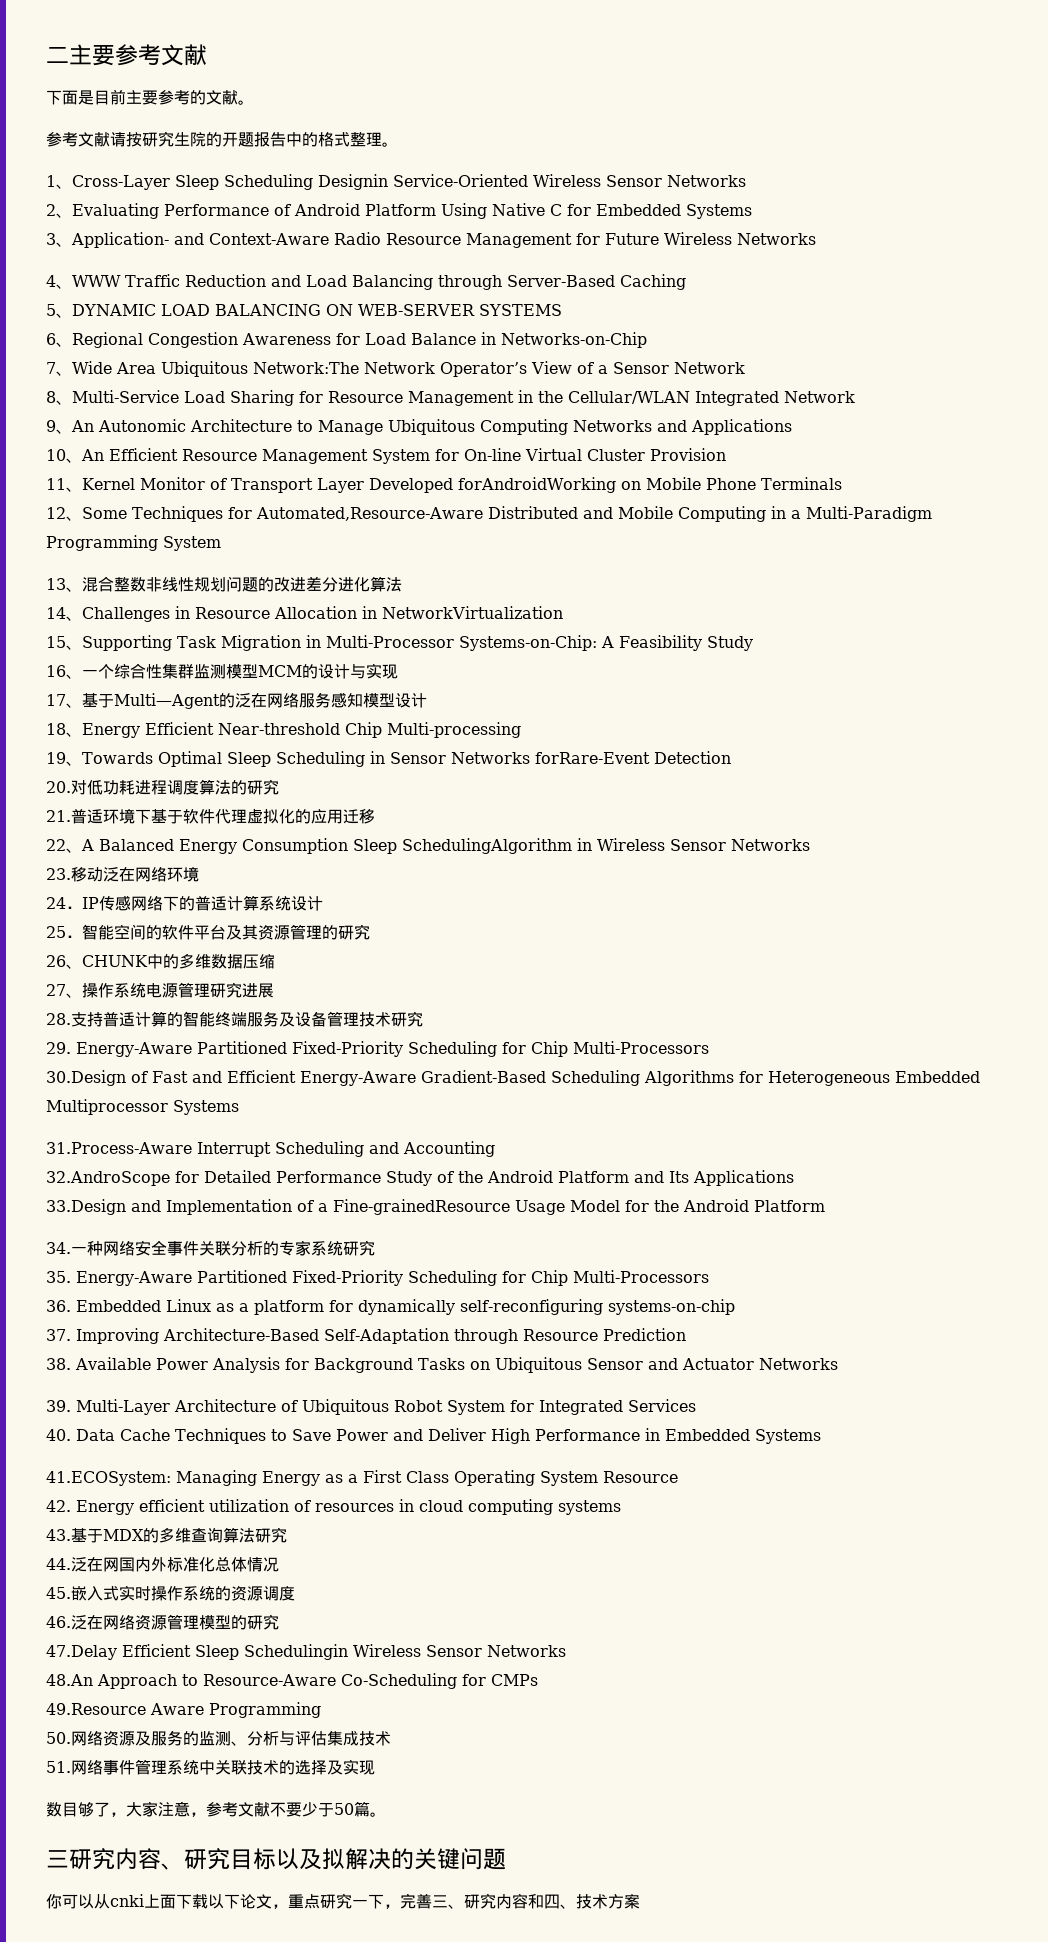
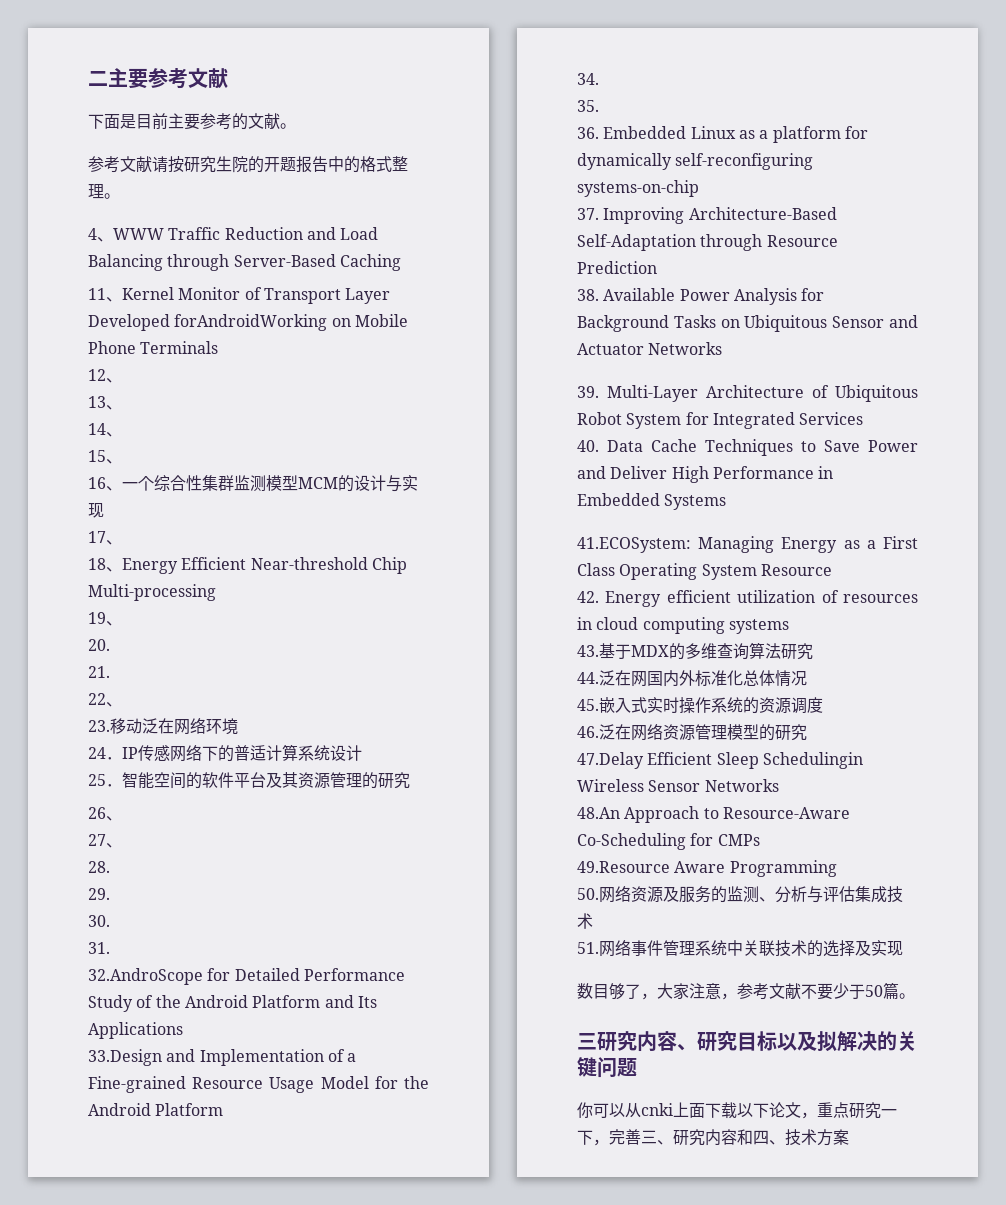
- 1、Cross-Layer Sleep Scheduling Designin Service-Oriented Wireless Sensor Networks
- 2、Evaluating Performance of Android Platform Using Native C for Embedded Systems
- 3、Application- and Context-Aware Radio Resource Management for Future Wireless Networks
- 5、DYNAMIC LOAD BALANCING ON WEB-SERVER SYSTEMS
- 6、Regional Congestion Awareness for Load Balance in Networks-on-Chip
- 7、Wide Area Ubiquitous Network:The Network Operator’s View of a Sensor Network
- 8、Multi-Service Load Sharing for Resource Management in the Cellular/WLAN Integrated Network
- 9、An Autonomic Architecture to Manage Ubiquitous Computing Networks and Applications
- 10、An Efficient Resource Management System for On-line Virtual Cluster Provision
- 12、Some Techniques for Automated,Resource-Aware Distributed and Mobile Computing in a Multi-Paradigm Programming System
- 13、混合整数非线性规划问题的改进差分进化算法
- 14、Challenges in Resource Allocation in NetworkVirtualization
- 15、Supporting Task Migration in Multi-Processor Systems-on-Chip: A Feasibility Study
+ 12、
+ 13、
+ 14、
+ 15、
- 17、基于Multi—Agent的泛在网络服务感知模型设计
+ 17、
- 19、Towards Optimal Sleep Scheduling in Sensor Networks forRare-Event Detection
- 20.对低功耗进程调度算法的研究
- 21.普适环境下基于软件代理虚拟化的应用迁移
- 22、A Balanced Energy Consumption Sleep SchedulingAlgorithm in Wireless Sensor Networks
+ 19、
+ 20.
+ 21.
+ 22、
- 26、CHUNK中的多维数据压缩
- 27、操作系统电源管理研究进展
- 28.支持普适计算的智能终端服务及设备管理技术研究
- 29. Energy-Aware Partitioned Fixed-Priority Scheduling for Chip Multi-Processors
- 30.Design of Fast and Efficient Energy-Aware Gradient-Based Scheduling Algorithms for Heterogeneous Embedded Multiprocessor Systems
- 31.Process-Aware Interrupt Scheduling and Accounting
+ 26、
+ 27、
+ 28.
+ 29.
+ 30.
+ 31.
- 33.Design and Implementation of a Fine-grainedResource Usage Model for the Android Platform
+ 33.Design and Implementation of a Fine-grained Resource Usage Model for the Android Platform
- 34.一种网络安全事件关联分析的专家系统研究
- 35. Energy-Aware Partitioned Fixed-Priority Scheduling for Chip Multi-Processors
+ 34.
+ 35.

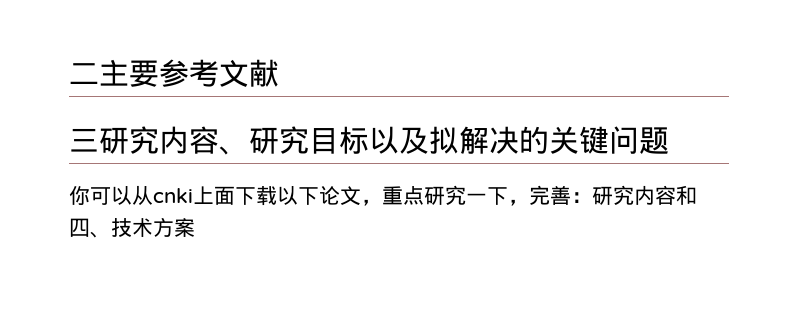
- 下面是目前主要参考的文献。
- 参考文献请按研究生院的开题报告中的格式整理。
- 4、WWW Traffic Reduction and Load Balancing through Server-Based Caching
- 11、Kernel Monitor of Transport Layer Developed forAndroidWorking on Mobile Phone Terminals
- 12、
- 13、
- 14、
- 15、
- 16、一个综合性集群监测模型MCM的设计与实现
- 17、
- 18、Energy Efficient Near-threshold Chip Multi-processing
- 19、
- 20.
- 21.
- 22、
- 23.移动泛在网络环境
- 24．IP传感网络下的普适计算系统设计
- 25．智能空间的软件平台及其资源管理的研究
- 26、
- 27、
- 28.
- 29.
- 30.
- 31.
- 32.AndroScope for Detailed Performance Study of the Android Platform and Its Applications
- 33.Design and Implementation of a Fine-grained Resource Usage Model for the Android Platform
- 34.
- 35.
- 36. Embedded Linux as a platform for dynamically self-reconfiguring systems-on-chip
- 37. Improving Architecture-Based Self-Adaptation through Resource Prediction
- 38. Available Power Analysis for Background Tasks on Ubiquitous Sensor and Actuator Networks
- 39. Multi-Layer Architecture of Ubiquitous Robot System for Integrated Services
- 40. Data Cache Techniques to Save Power and Deliver High Performance in Embedded Systems
- 41.ECOSystem: Managing Energy as a First Class Operating System Resource
- 42. Energy efficient utilization of resources in cloud computing systems
- 43.基于MDX的多维查询算法研究
- 44.泛在网国内外标准化总体情况
- 45.嵌入式实时操作系统的资源调度
- 46.泛在网络资源管理模型的研究
- 47.Delay Efficient Sleep Schedulingin Wireless Sensor Networks
- 48.An Approach to Resource-Aware Co-Scheduling for CMPs
- 49.Resource Aware Programming
- 50.网络资源及服务的监测、分析与评估集成技术
- 51.网络事件管理系统中关联技术的选择及实现
- 数目够了，大家注意，参考文献不要少于50篇。
- 你可以从cnki上面下载以下论文，重点研究一下，完善三、研究内容和四、技术方案
+ 你可以从cnki上面下载以下论文，重点研究一下，完善：研究内容和四、技术方案

